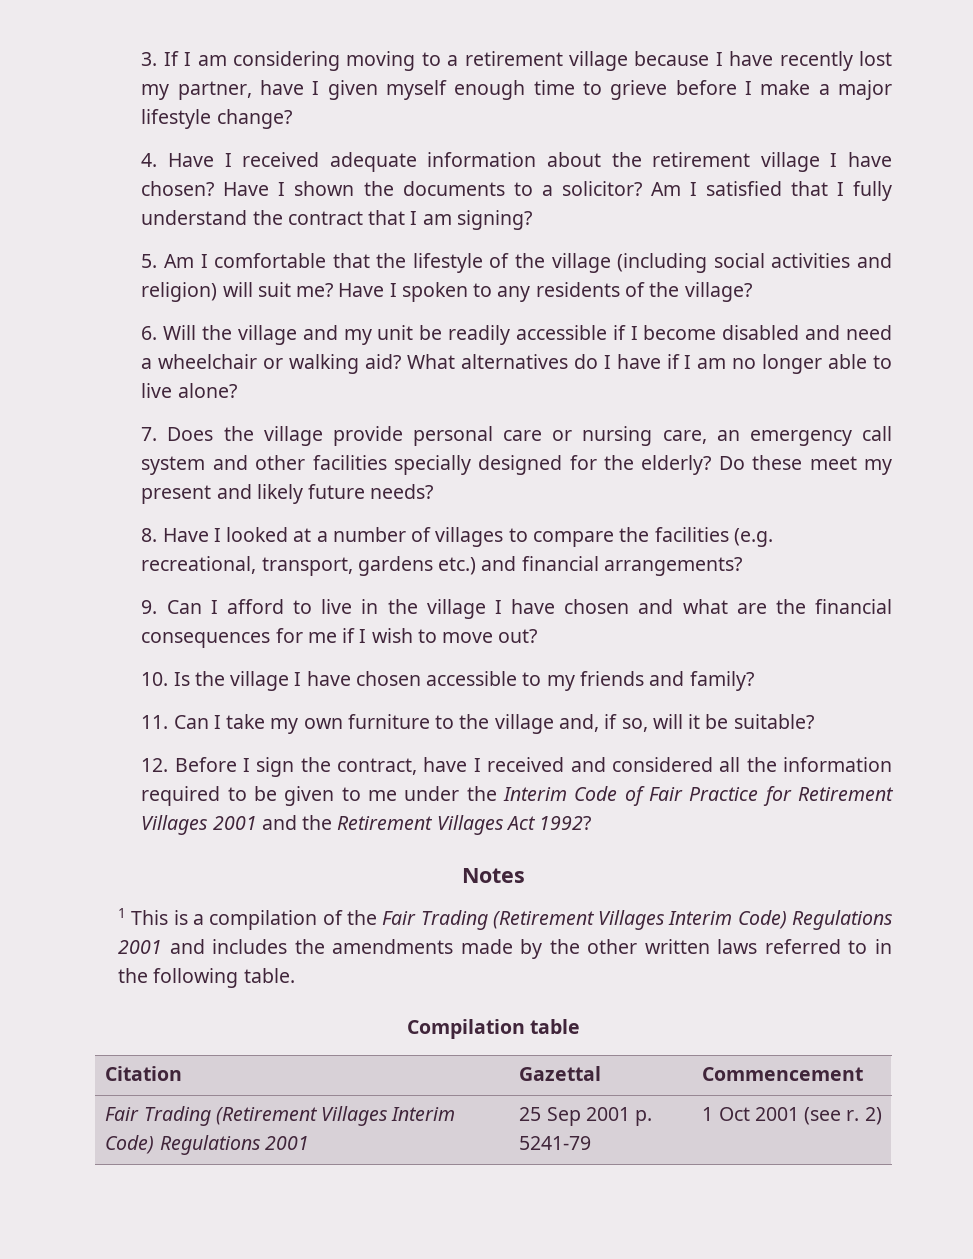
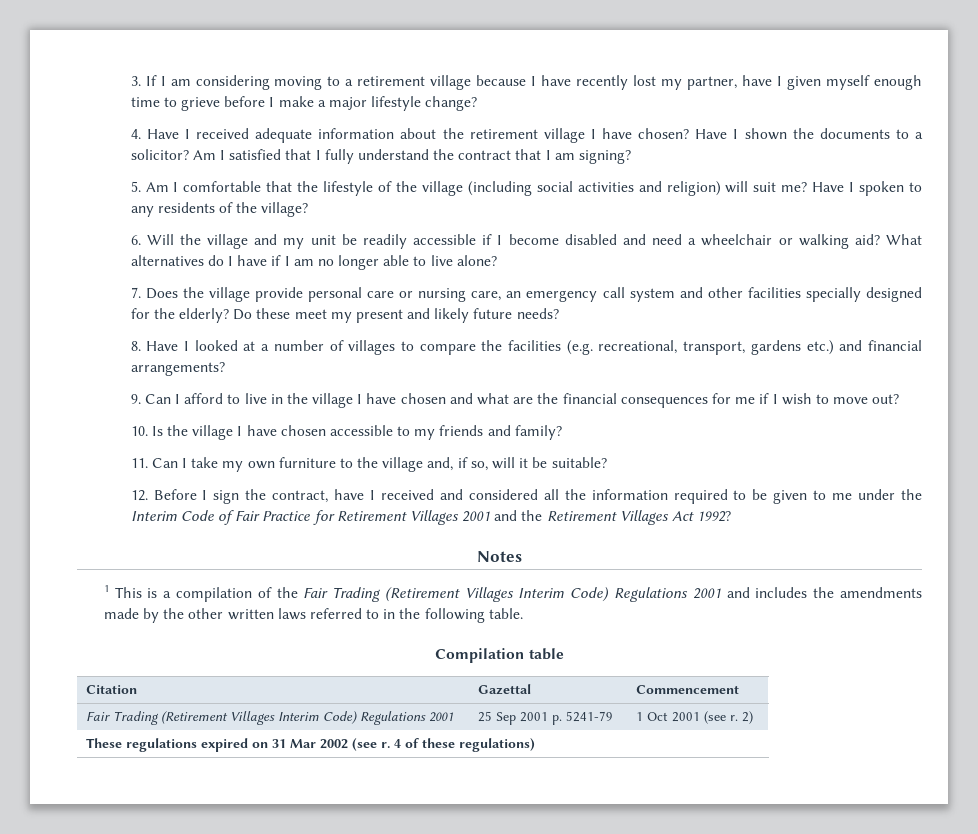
+ These regulations expired on 31 Mar 2002 (see r. 4 of these regulations)

